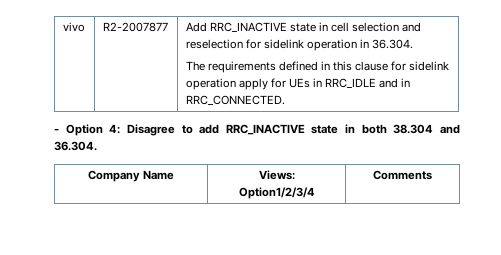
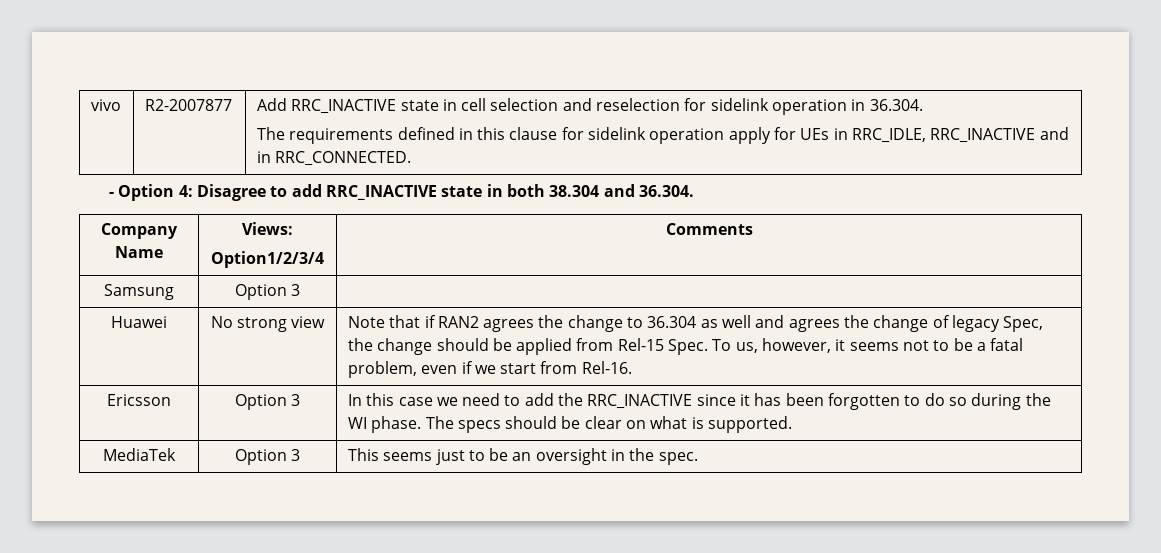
  vivo | R2-2007877 | Add RRC_INACTIVE state in cell selection and reselection for sidelink operation in 36.304.
- The requirements defined in this clause for sidelink operation apply for UEs in RRC_IDLE and in RRC_CONNECTED.
+ The requirements defined in this clause for sidelink operation apply for UEs in RRC_IDLE, RRC_INACTIVE and in RRC_CONNECTED.
+ Samsung | Option 3 |
+ Huawei | No strong view | Note that if RAN2 agrees the change to 36.304 as well and agrees the change of legacy Spec, the change should be applied from Rel-15 Spec. To us, however, it seems not to be a fatal problem, even if we start from Rel-16.
+ Ericsson | Option 3 | In this case we need to add the RRC_INACTIVE since it has been forgotten to do so during the WI phase. The specs should be clear on what is supported.
+ MediaTek | Option 3 | This seems just to be an oversight in the spec.

